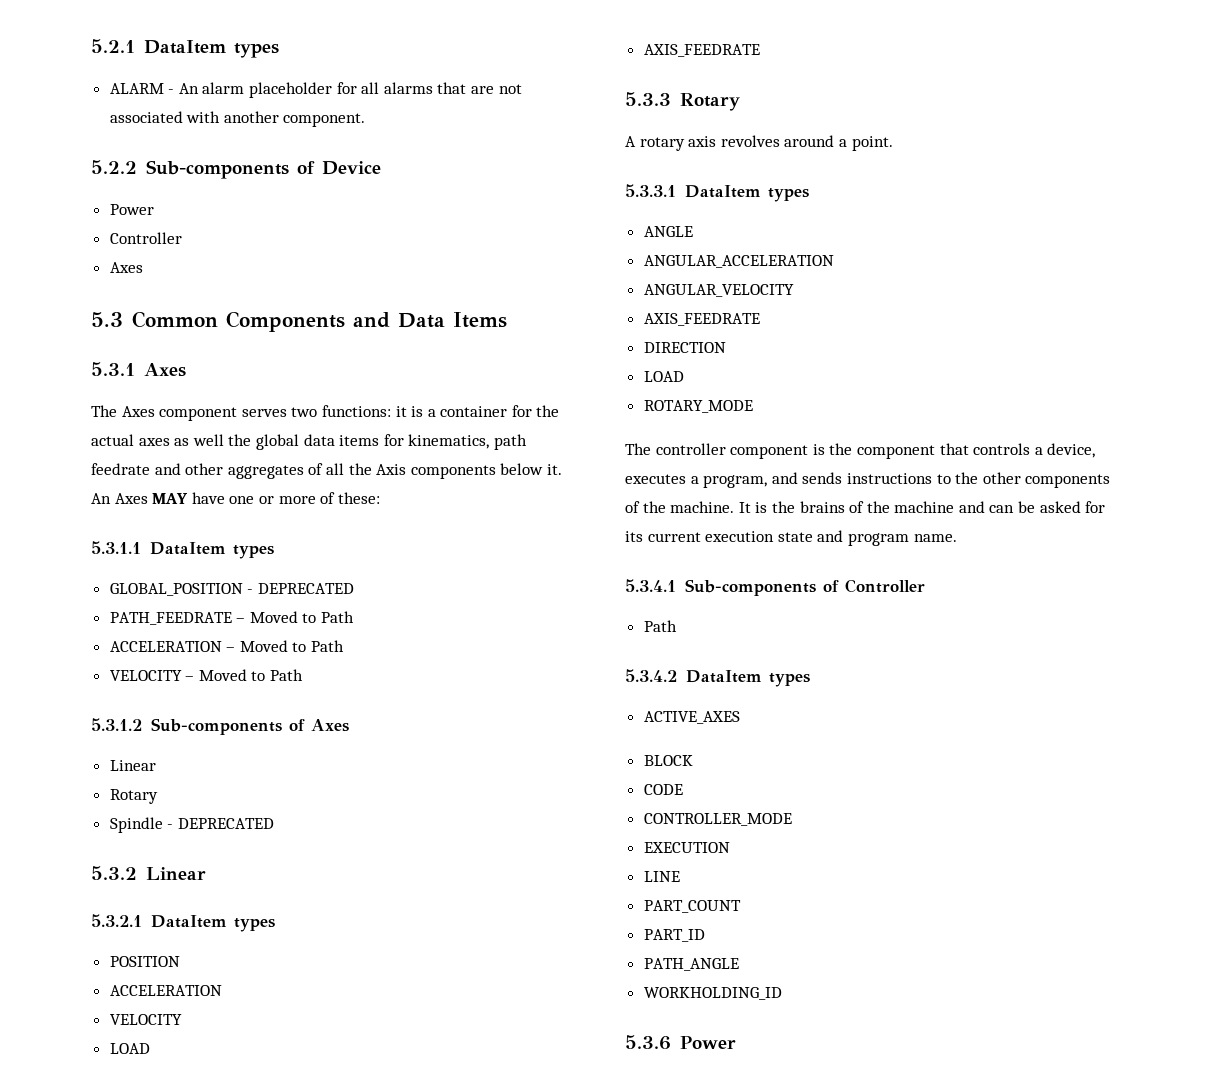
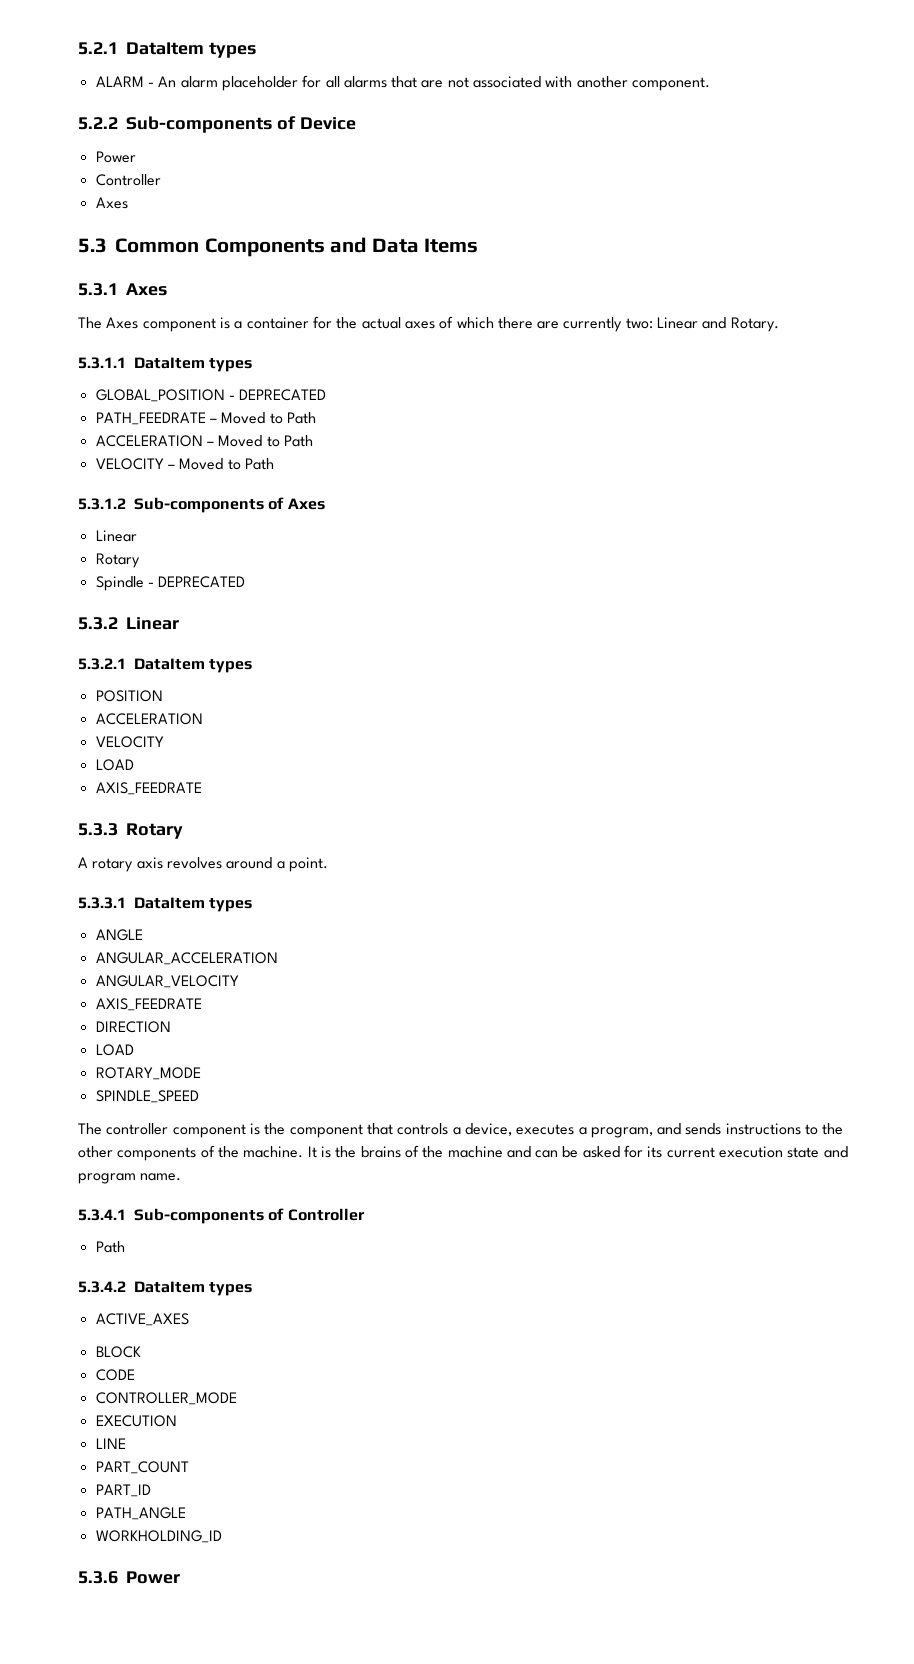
- The Axes component serves two functions: it is a container for the actual axes as well the global data items for kinematics, path feedrate and other aggregates of all the Axis components below it. An Axes MAY have one or more of these:
+ The Axes component is a container for the actual axes of which there are currently two: Linear and Rotary.
+ SPINDLE_SPEED

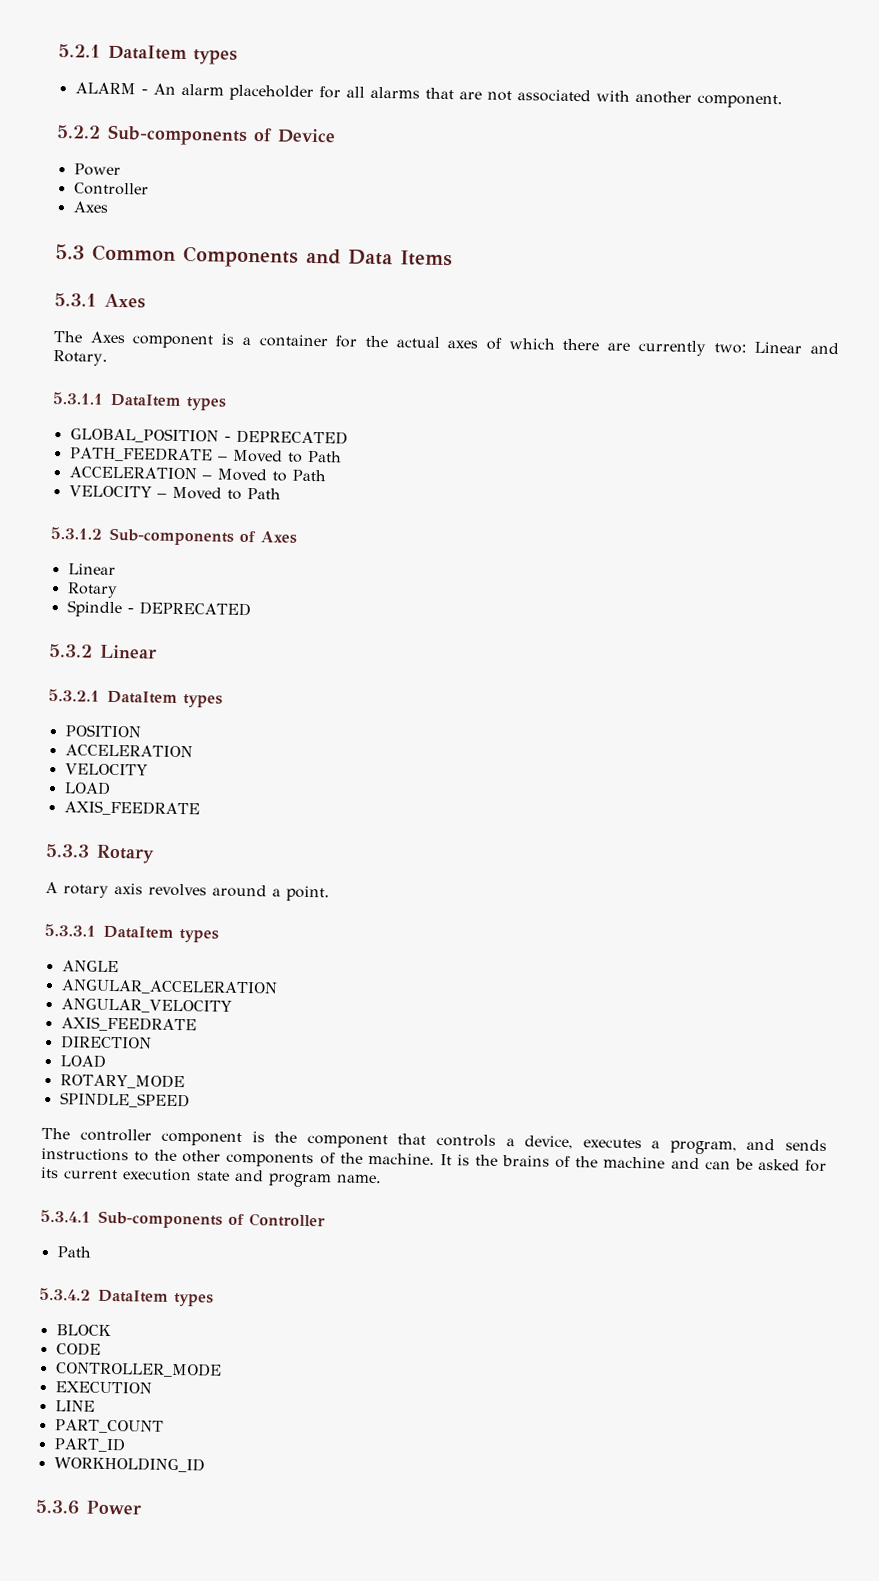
- ACTIVE_AXES
- PATH_ANGLE

